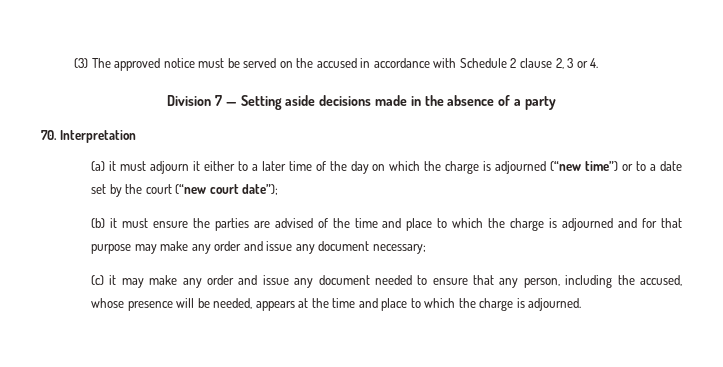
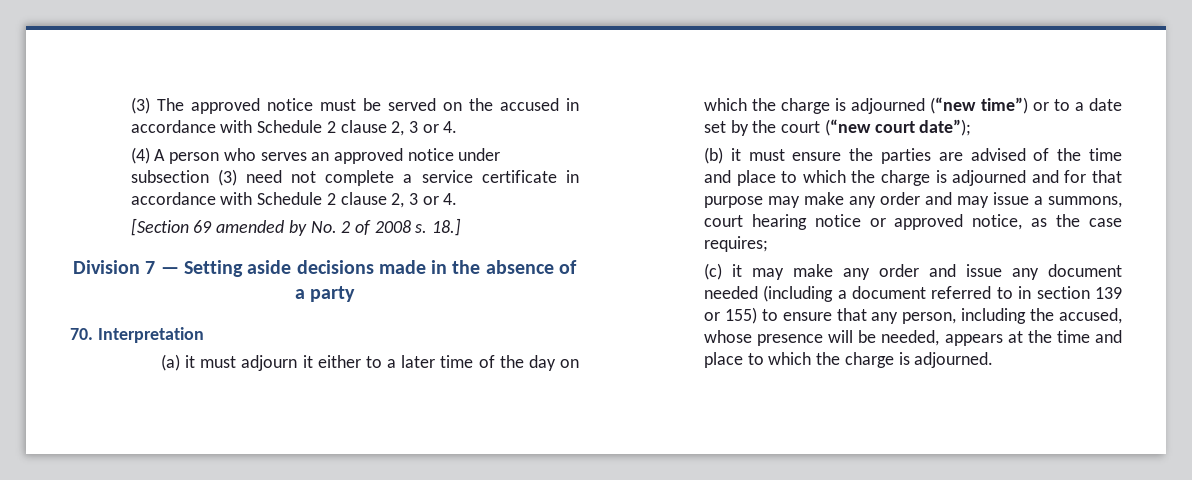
+ (4) A person who serves an approved notice under subsection (3) need not complete a service certificate in accordance with Schedule 2 clause 2, 3 or 4.
+ [Section 69 amended by No. 2 of 2008 s. 18.]
- (b) it must ensure the parties are advised of the time and place to which the charge is adjourned and for that purpose may make any order and issue any document necessary;
+ (b) it must ensure the parties are advised of the time and place to which the charge is adjourned and for that purpose may make any order and may issue a summons, court hearing notice or approved notice, as the case requires;
- (c) it may make any order and issue any document needed to ensure that any person, including the accused, whose presence will be needed, appears at the time and place to which the charge is adjourned.
+ (c) it may make any order and issue any document needed (including a document referred to in section 139 or 155) to ensure that any person, including the accused, whose presence will be needed, appears at the time and place to which the charge is adjourned.

